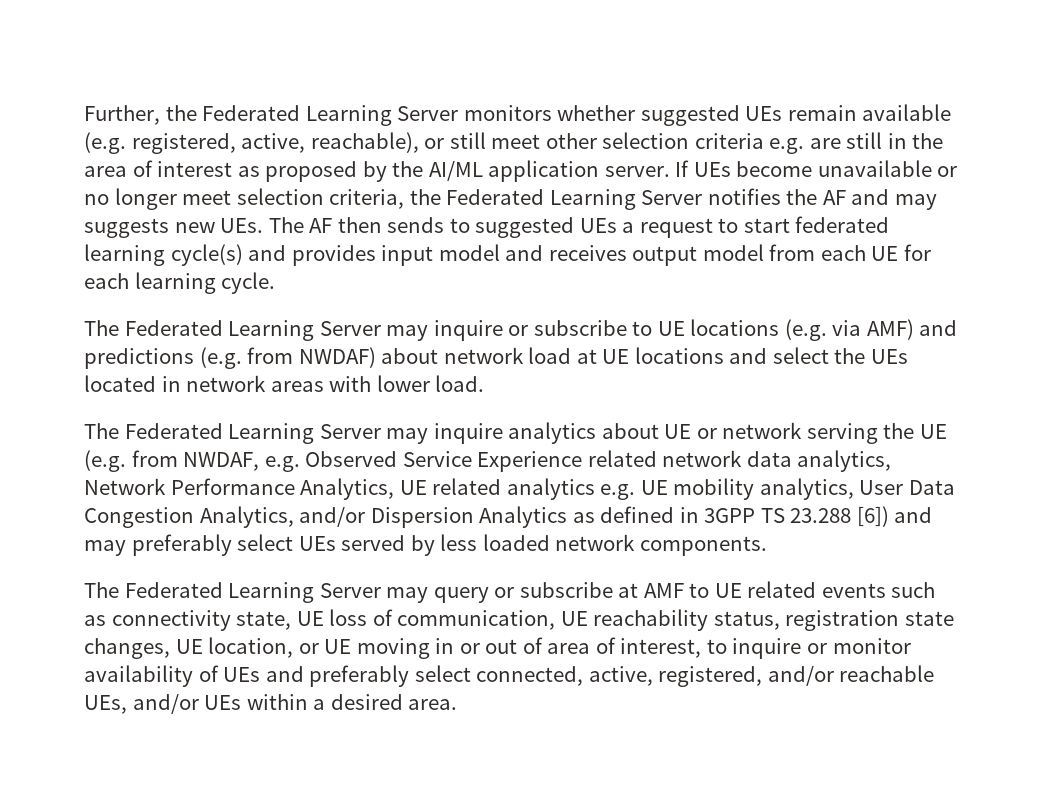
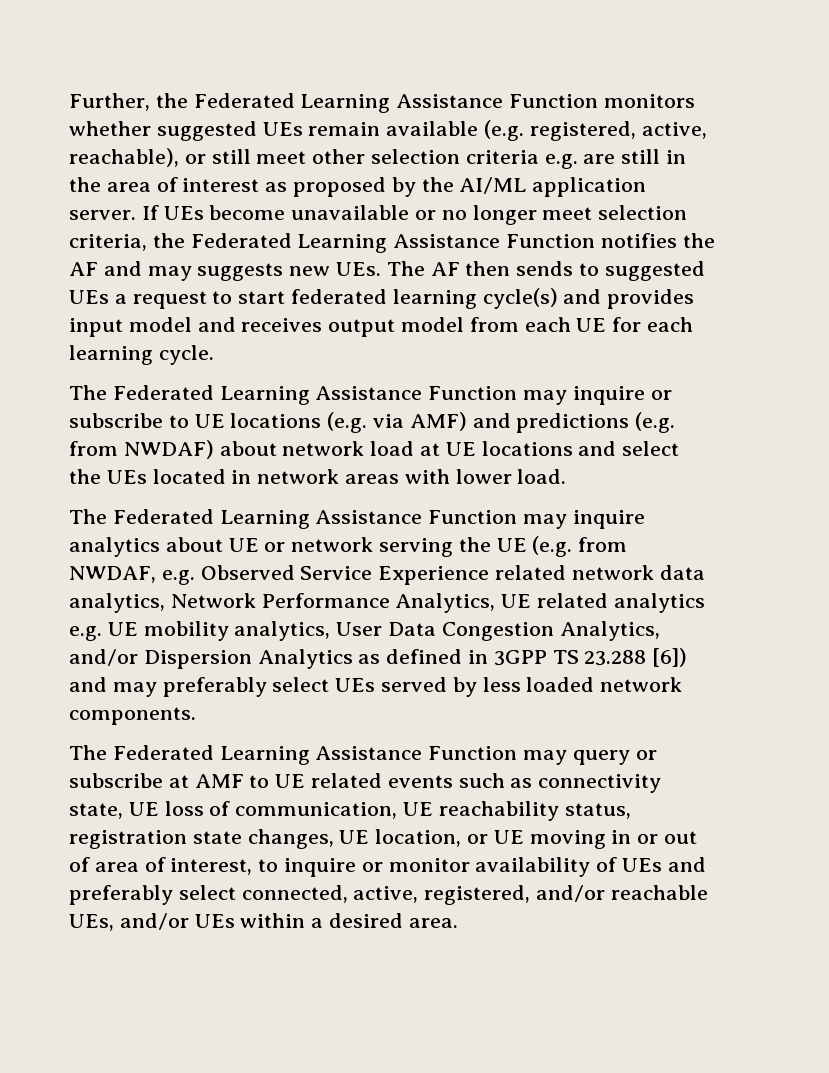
- Further, the Federated Learning Server monitors whether suggested UEs remain available (e.g. registered, active, reachable), or still meet other selection criteria e.g. are still in the area of interest as proposed by the AI/ML application server.
+ Further, the Federated Learning Assistance Function monitors whether suggested UEs remain available (e.g. registered, active, reachable), or still meet other selection criteria e.g. are still in the area of interest as proposed by the AI/ML application server.
- If UEs become unavailable or no longer meet selection criteria, the Federated Learning Server notifies the AF and may suggests new UEs. The AF then sends to suggested UEs a request to start federated learning cycle(s) and provides input model and receives output model from each UE for each learning cycle.
+ If UEs become unavailable or no longer meet selection criteria, the Federated Learning Assistance Function notifies the AF and may suggests new UEs. The AF then sends to suggested UEs a request to start federated learning cycle(s) and provides input model and receives output model from each UE for each learning cycle.
- The Federated Learning Server may inquire or subscribe to UE locations (e.g. via AMF) and predictions (e.g. from NWDAF) about network load at UE locations and select the UEs located in network areas with lower load.
+ The Federated Learning Assistance Function may inquire or subscribe to UE locations (e.g. via AMF) and predictions (e.g. from NWDAF) about network load at UE locations and select the UEs located in network areas with lower load.
- The Federated Learning Server may inquire analytics about UE or network serving the UE (e.g. from NWDAF, e.g. Observed Service Experience related network data analytics, Network Performance Analytics, UE related analytics e.g. UE mobility analytics, User Data Congestion Analytics, and/or Dispersion Analytics as defined in 3GPP TS 23.288 [6]) and may preferably select UEs served by less loaded network components.
+ The Federated Learning Assistance Function may inquire analytics about UE or network serving the UE (e.g. from NWDAF, e.g. Observed Service Experience related network data analytics, Network Performance Analytics, UE related analytics e.g. UE mobility analytics, User Data Congestion Analytics, and/or Dispersion Analytics as defined in 3GPP TS 23.288 [6]) and may preferably select UEs served by less loaded network components.
- The Federated Learning Server may query or subscribe at AMF to UE related events such as connectivity state, UE loss of communication, UE reachability status, registration state changes, UE location, or UE moving in or out of area of interest, to inquire or monitor availability of UEs and preferably select connected, active, registered, and/or reachable UEs, and/or UEs within a desired area.
+ The Federated Learning Assistance Function may query or subscribe at AMF to UE related events such as connectivity state, UE loss of communication, UE reachability status, registration state changes, UE location, or UE moving in or out of area of interest, to inquire or monitor availability of UEs and preferably select connected, active, registered, and/or reachable UEs, and/or UEs within a desired area.

